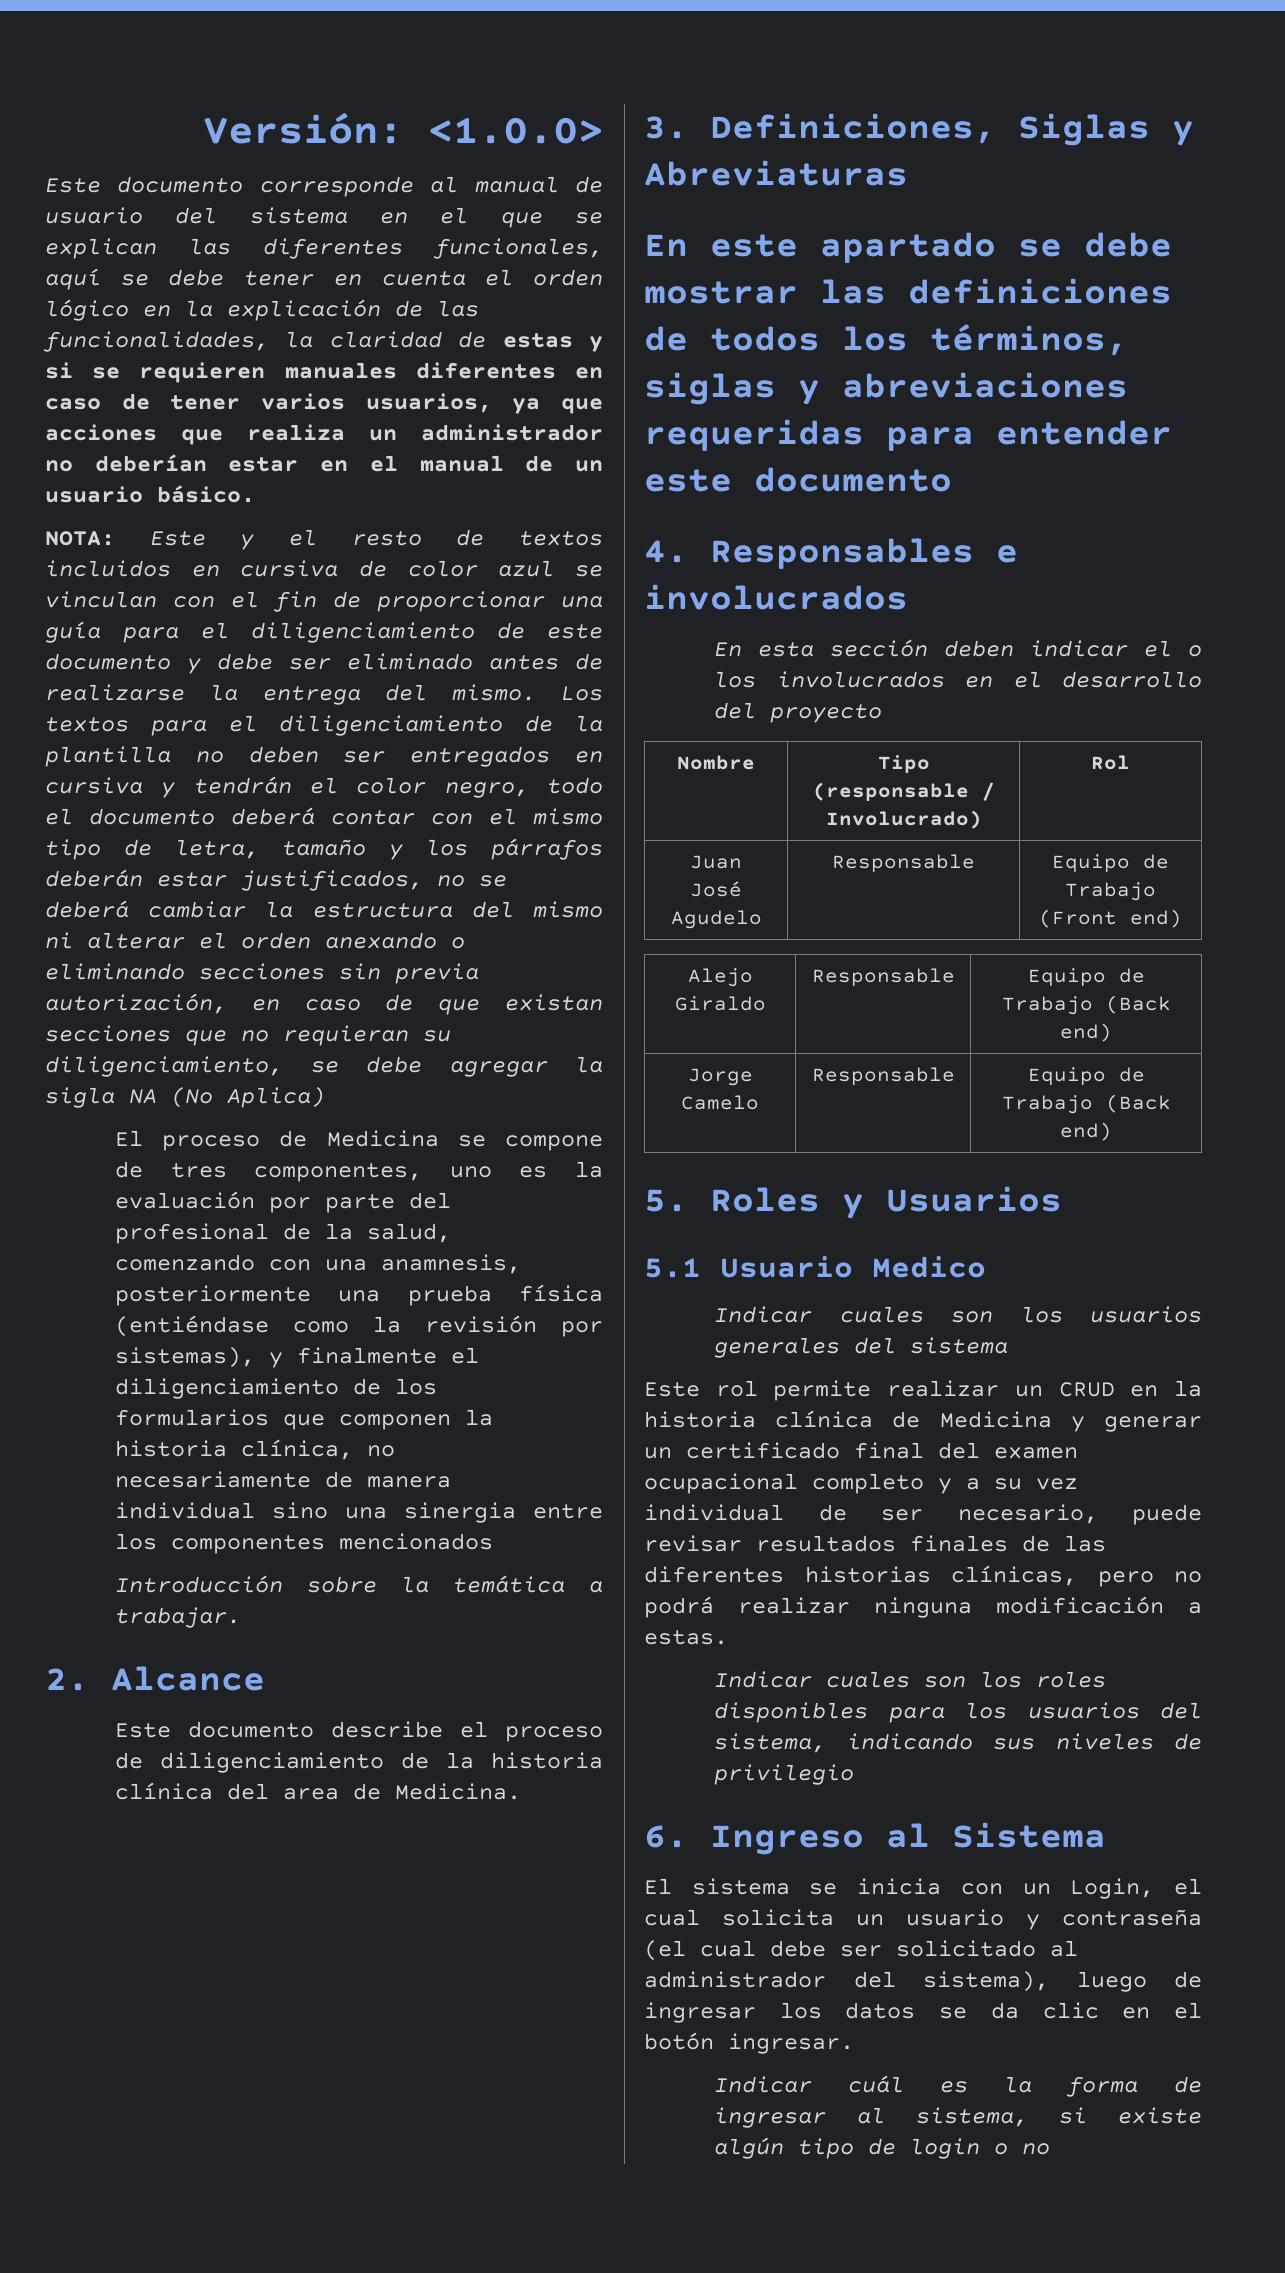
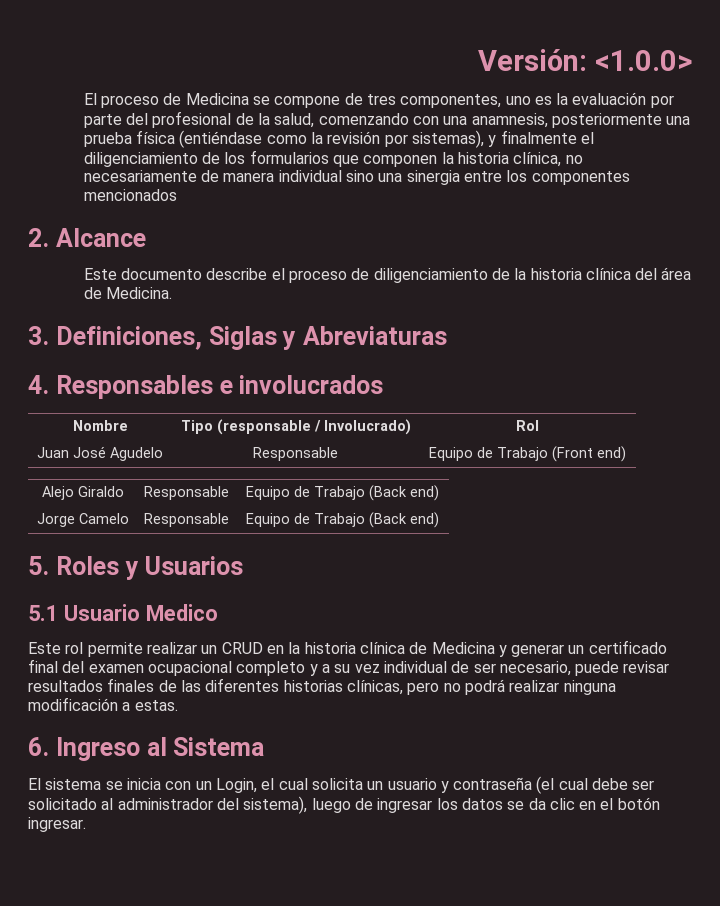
- Este documento corresponde al manual de usuario del sistema en el que se explican las diferentes funcionales, aquí se debe tener en cuenta el orden lógico en la explicación de las funcionalidades, la claridad de estas y si se requieren manuales diferentes en caso de tener varios usuarios, ya que acciones que realiza un administrador no deberían estar en el manual de un usuario básico.
- NOTA: Este y el resto de textos incluidos en cursiva de color azul se vinculan con el fin de proporcionar una guía para el diligenciamiento de este documento y debe ser eliminado antes de realizarse la entrega del mismo. Los textos para el diligenciamiento de la plantilla no deben ser entregados en cursiva y tendrán el color negro, todo el documento deberá contar con el mismo tipo de letra, tamaño y los párrafos deberán estar justificados, no se deberá cambiar la estructura del mismo ni alterar el orden anexando o eliminando secciones sin previa autorización, en caso de que existan secciones que no requieran su diligenciamiento, se debe agregar la sigla NA (No Aplica)
- Introducción sobre la temática a trabajar.
- Este documento describe el proceso de diligenciamiento de la historia clínica del area de Medicina.
+ Este documento describe el proceso de diligenciamiento de la historia clínica del área de Medicina.
- En este apartado se debe mostrar las definiciones de todos los términos, siglas y abreviaciones requeridas para entender este documento
  4. Responsables e involucrados
- En esta sección deben indicar el o los involucrados en el desarrollo del proyecto
- Indicar cuales son los usuarios generales del sistema
- Indicar cuales son los roles disponibles para los usuarios del sistema, indicando sus niveles de privilegio
- Indicar cuál es la forma de ingresar al sistema, si existe algún tipo de login o no

